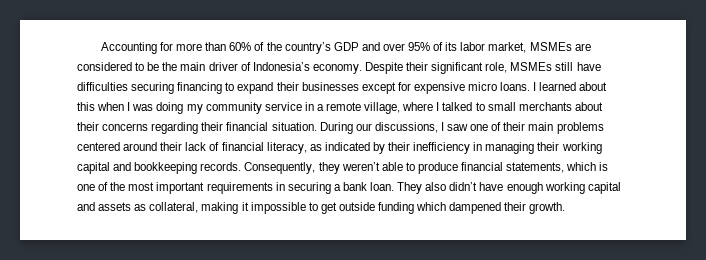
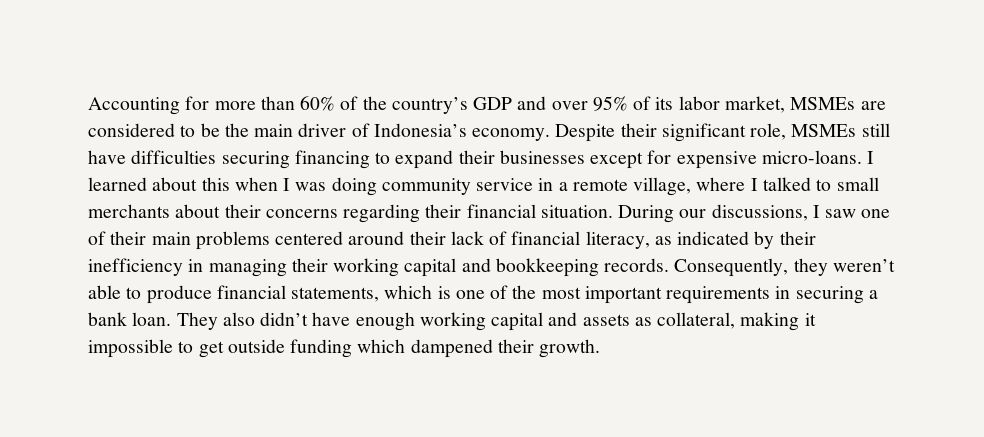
- Despite their significant role, MSMEs still have difficulties securing financing to expand their businesses except for expensive micro loans.
+ Despite their significant role, MSMEs still have difficulties securing financing to expand their businesses except for expensive micro-loans.
- I learned about this when I was doing my community service in a remote village, where I talked to small merchants about their concerns regarding their financial situation.
+ I learned about this when I was doing community service in a remote village, where I talked to small merchants about their concerns regarding their financial situation.

